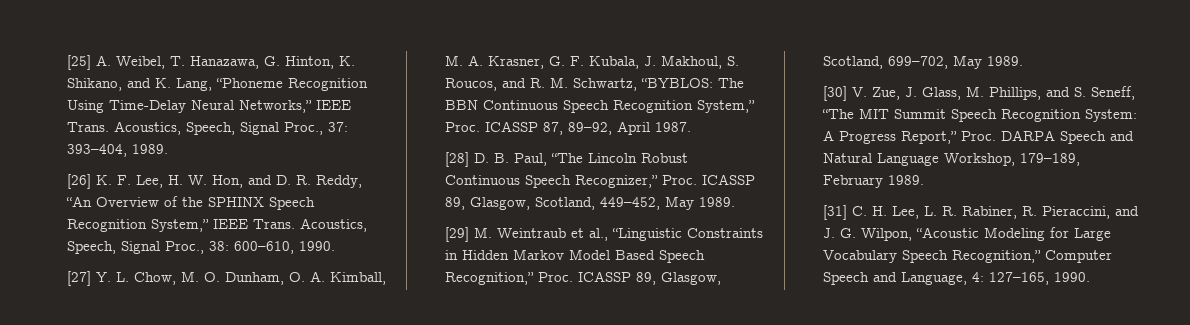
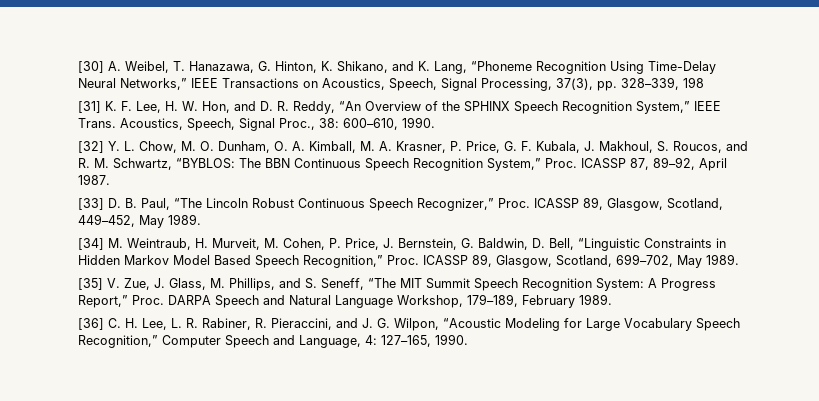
- [25] A. Weibel, T. Hanazawa, G. Hinton, K. Shikano, and K. Lang, “Phoneme Recognition Using Time-Delay Neural Networks,” IEEE Trans. Acoustics, Speech, Signal Proc., 37: 393–404, 1989.
- [26] K. F. Lee, H. W. Hon, and D. R. Reddy, “An Overview of the SPHINX Speech Recognition System,” IEEE Trans.
+ [30] A. Weibel, T. Hanazawa, G. Hinton, K. Shikano, and K. Lang, “Phoneme Recognition Using Time-Delay Neural Networks,” IEEE Transactions on Acoustics, Speech, Signal Processing, 37(3), pp. 328–339, 198
+ [31] K. F. Lee, H. W. Hon, and D. R. Reddy, “An Overview of the SPHINX Speech Recognition System,” IEEE Trans.
- [27] Y. L. Chow, M. O. Dunham, O. A. Kimball, M. A. Krasner, G. F. Kubala, J. Makhoul, S. Roucos, and R. M. Schwartz, “BYBLOS: The BBN Continuous Speech Recognition System,” Proc.
+ [32] Y. L. Chow, M. O. Dunham, O. A. Kimball, M. A. Krasner, P. Price, G. F. Kubala, J. Makhoul, S. Roucos, and R. M. Schwartz, “BYBLOS: The BBN Continuous Speech Recognition System,” Proc.
- [28] D. B. Paul, “The Lincoln Robust Continuous Speech Recognizer,” Proc.
+ [33] D. B. Paul, “The Lincoln Robust Continuous Speech Recognizer,” Proc.
- [29] M. Weintraub et al., “Linguistic Constraints in Hidden Markov Model Based Speech Recognition,” Proc.
+ [34] M. Weintraub, H. Murveit, M. Cohen, P. Price, J. Bernstein, G. Baldwin, D. Bell, “Linguistic Constraints in Hidden Markov Model Based Speech Recognition,” Proc.
- [30] V. Zue, J. Glass, M. Phillips, and S. Seneff, “The MIT Summit Speech Recognition System: A Progress Report,” Proc.
+ [35] V. Zue, J. Glass, M. Phillips, and S. Seneff, “The MIT Summit Speech Recognition System: A Progress Report,” Proc.
- [31] C. H. Lee, L. R. Rabiner, R. Pieraccini, and J. G. Wilpon, “Acoustic Modeling for Large Vocabulary Speech Recognition,” Computer Speech and Language, 4: 127–165, 1990.
+ [36] C. H. Lee, L. R. Rabiner, R. Pieraccini, and J. G. Wilpon, “Acoustic Modeling for Large Vocabulary Speech Recognition,” Computer Speech and Language, 4: 127–165, 1990.

